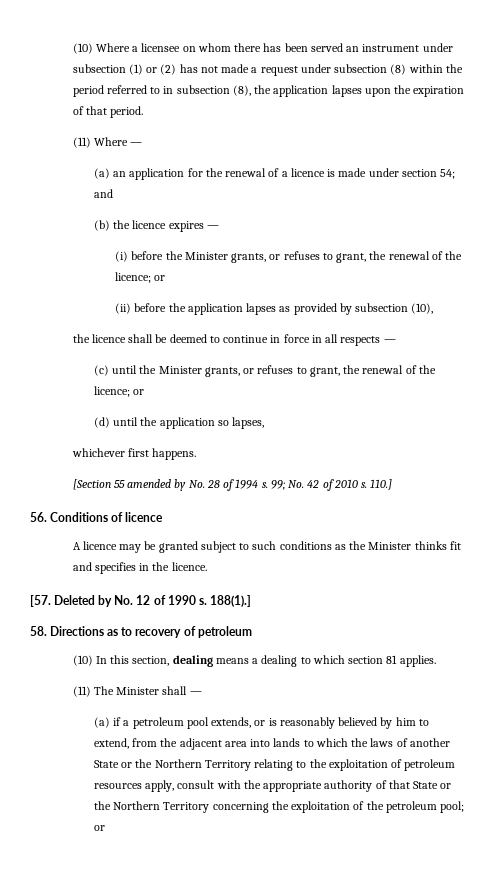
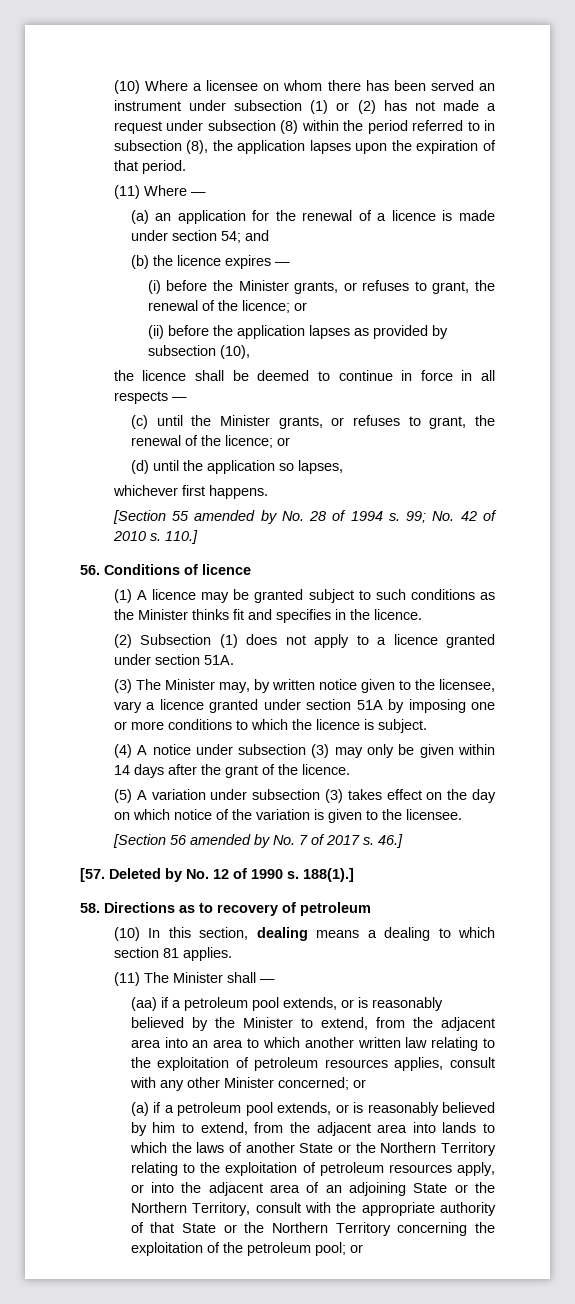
- A licence may be granted subject to such conditions as the Minister thinks fit and specifies in the licence.
+ (1) A licence may be granted subject to such conditions as the Minister thinks fit and specifies in the licence.
+ (2) Subsection (1) does not apply to a licence granted under section 51A.
+ (3) The Minister may, by written notice given to the licensee, vary a licence granted under section 51A by imposing one or more conditions to which the licence is subject.
+ (4) A notice under subsection (3) may only be given within 14 days after the grant of the licence.
+ (5) A variation under subsection (3) takes effect on the day on which notice of the variation is given to the licensee.
+ [Section 56 amended by No. 7 of 2017 s. 46.]
+ (aa) if a petroleum pool extends, or is reasonably believed by the Minister to extend, from the adjacent area into an area to which another written law relating to the exploitation of petroleum resources applies, consult with any other Minister concerned; or
- (a) if a petroleum pool extends, or is reasonably believed by him to extend, from the adjacent area into lands to which the laws of another State or the Northern Territory relating to the exploitation of petroleum resources apply, consult with the appropriate authority of that State or the Northern Territory concerning the exploitation of the petroleum pool; or
+ (a) if a petroleum pool extends, or is reasonably believed by him to extend, from the adjacent area into lands to which the laws of another State or the Northern Territory relating to the exploitation of petroleum resources apply, or into the adjacent area of an adjoining State or the Northern Territory, consult with the appropriate authority of that State or the Northern Territory concerning the exploitation of the petroleum pool; or

